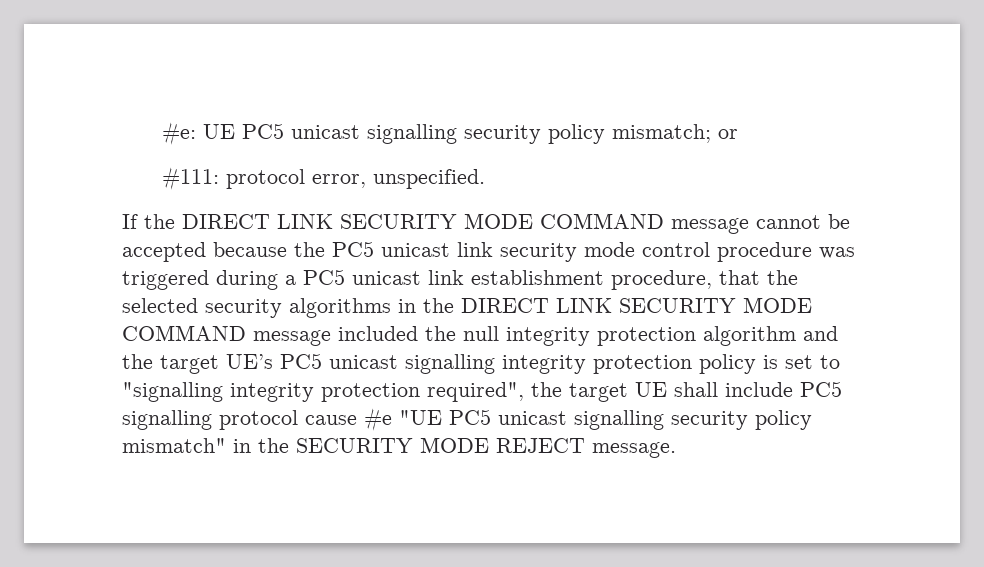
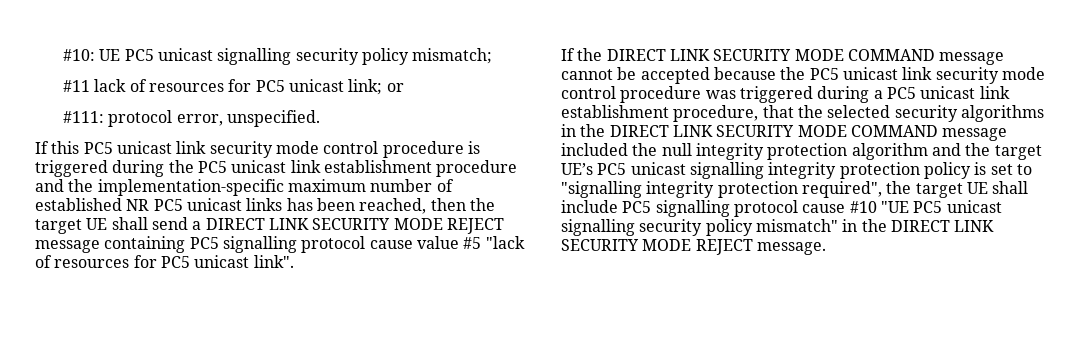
- #e: UE PC5 unicast signalling security policy mismatch; or
+ #10: UE PC5 unicast signalling security policy mismatch;
+ #11 lack of resources for PC5 unicast link; or
+ If this PC5 unicast link security mode control procedure is triggered during the PC5 unicast link establishment procedure and the implementation-specific maximum number of established NR PC5 unicast links has been reached, then the target UE shall send a DIRECT LINK SECURITY MODE REJECT message containing PC5 signalling protocol cause value #5 "lack of resources for PC5 unicast link".
- If the DIRECT LINK SECURITY MODE COMMAND message cannot be accepted because the PC5 unicast link security mode control procedure was triggered during a PC5 unicast link establishment procedure, that the selected security algorithms in the DIRECT LINK SECURITY MODE COMMAND message included the null integrity protection algorithm and the target UE’s PC5 unicast signalling integrity protection policy is set to "signalling integrity protection required", the target UE shall include PC5 signalling protocol cause #e "UE PC5 unicast signalling security policy mismatch" in the SECURITY MODE REJECT message.
+ If the DIRECT LINK SECURITY MODE COMMAND message cannot be accepted because the PC5 unicast link security mode control procedure was triggered during a PC5 unicast link establishment procedure, that the selected security algorithms in the DIRECT LINK SECURITY MODE COMMAND message included the null integrity protection algorithm and the target UE’s PC5 unicast signalling integrity protection policy is set to "signalling integrity protection required", the target UE shall include PC5 signalling protocol cause #10 "UE PC5 unicast signalling security policy mismatch" in the DIRECT LINK SECURITY MODE REJECT message.

